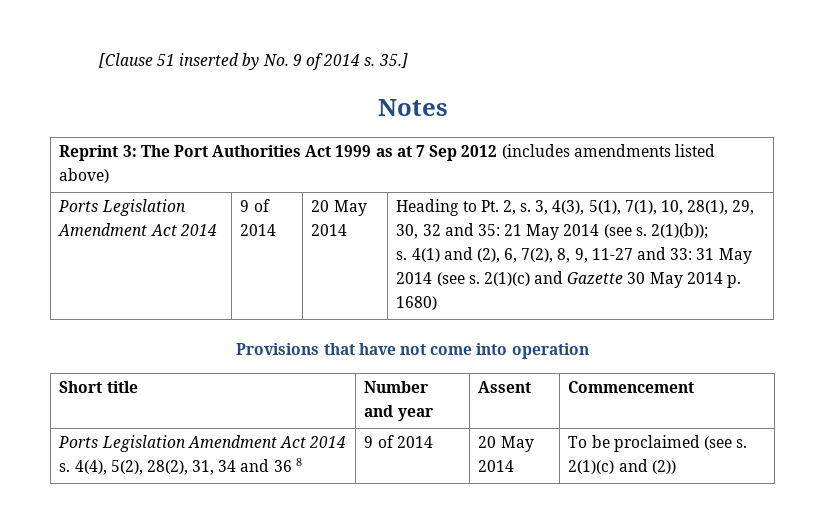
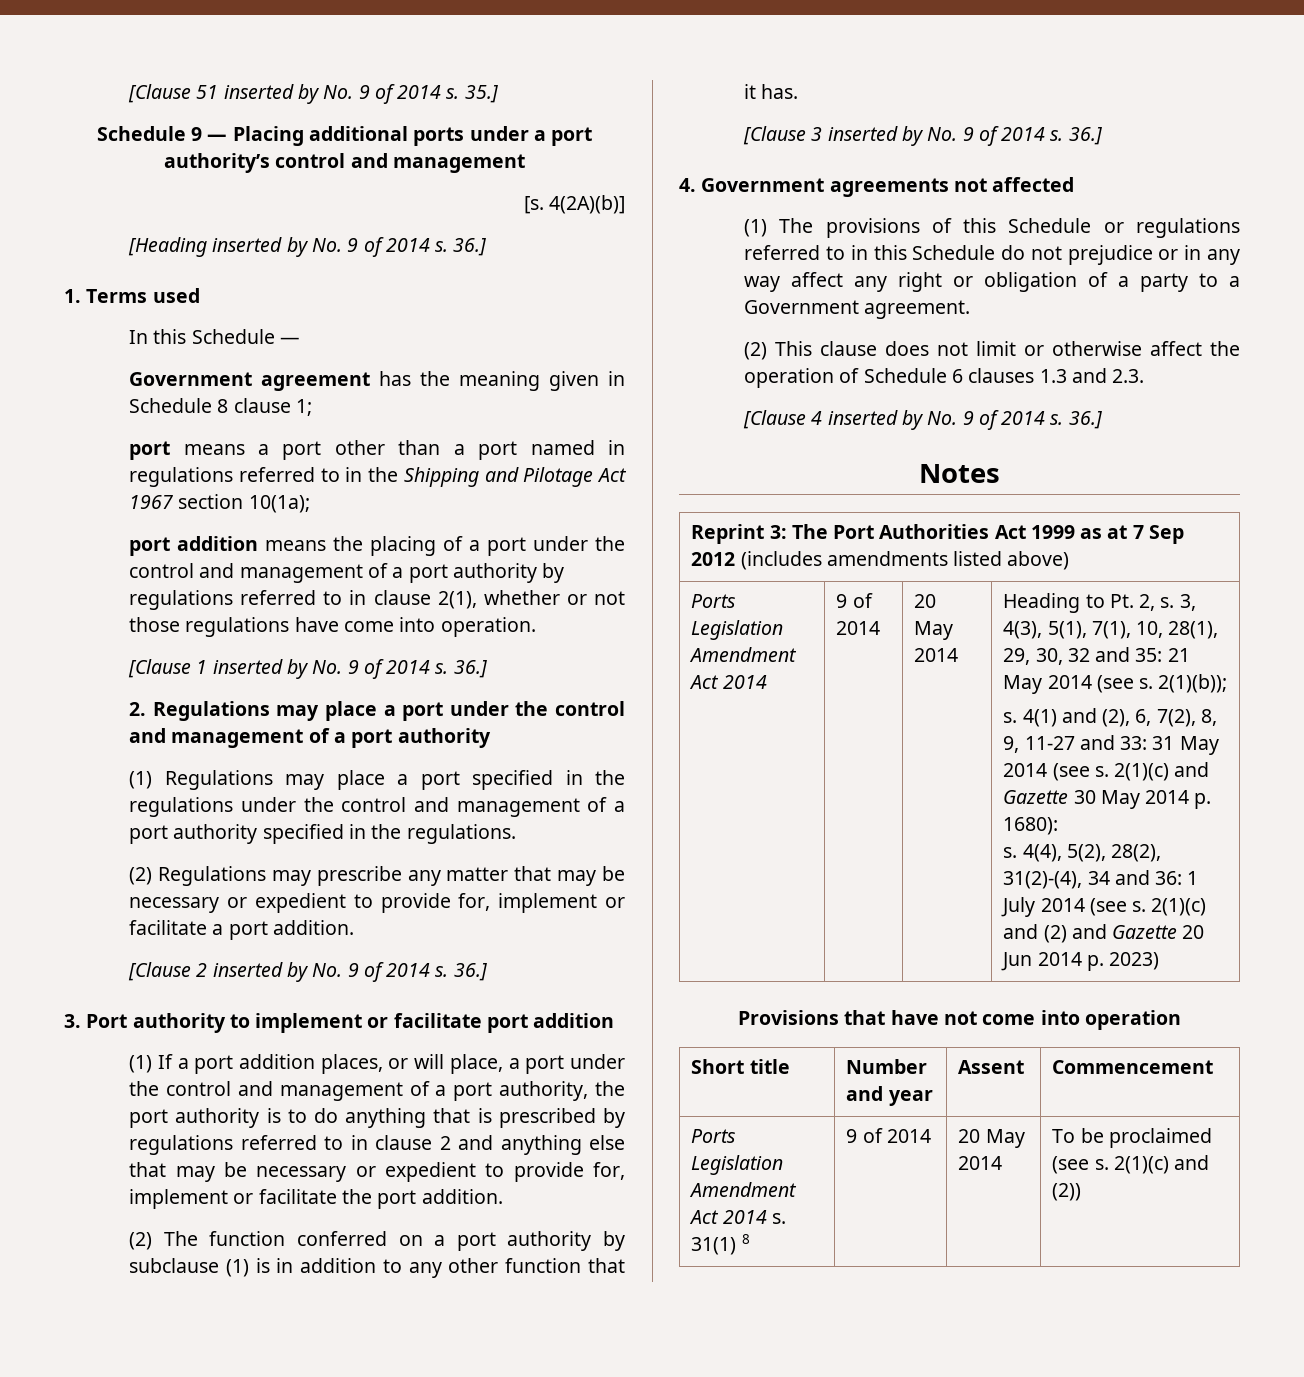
+ Schedule 9 — Placing additional ports under a port authority’s control and management
+ [s. 4(2A)(b)]
+ [Heading inserted by No. 9 of 2014 s. 36.]
+ 1. Terms used
+ In this Schedule —
+ Government agreement has the meaning given in Schedule 8 clause 1;
+ port means a port other than a port named in regulations referred to in the Shipping and Pilotage Act 1967 section 10(1a);
+ port addition means the placing of a port under the control and management of a port authority by regulations referred to in clause 2(1), whether or not those regulations have come into operation.
+ [Clause 1 inserted by No. 9 of 2014 s. 36.]
+ 2. Regulations may place a port under the control and management of a port authority
+ (1) Regulations may place a port specified in the regulations under the control and management of a port authority specified in the regulations.
+ (2) Regulations may prescribe any matter that may be necessary or expedient to provide for, implement or facilitate a port addition.
+ [Clause 2 inserted by No. 9 of 2014 s. 36.]
+ 3. Port authority to implement or facilitate port addition
+ (1) If a port addition places, or will place, a port under the control and management of a port authority, the port authority is to do anything that is prescribed by regulations referred to in clause 2 and anything else that may be necessary or expedient to provide for, implement or facilitate the port addition.
+ (2) The function conferred on a port authority by subclause (1) is in addition to any other function that it has.
+ [Clause 3 inserted by No. 9 of 2014 s. 36.]
+ 4. Government agreements not affected
+ (1) The provisions of this Schedule or regulations referred to in this Schedule do not prejudice or in any way affect any right or obligation of a party to a Government agreement.
+ (2) This clause does not limit or otherwise affect the operation of Schedule 6 clauses 1.3 and 2.3.
+ [Clause 4 inserted by No. 9 of 2014 s. 36.]
- 2(1)(c) and Gazette 30 May 2014 p. 1680)
+ 2(1)(c) and Gazette 30 May 2014 p. 1680):
+ s. 4(4), 5(2), 28(2), 31(2)-(4), 34 and 36: 1 July 2014 (see s. 2(1)(c) and (2) and Gazette 20 Jun 2014 p. 2023)
- Ports Legislation Amendment Act 2014 s. 4(4), 5(2), 28(2), 31, 34 and 36 8 | 9 of 2014 | 20 May 2014 | To be proclaimed (see s. 2(1)(c) and (2))
+ Ports Legislation Amendment Act 2014 s. 31(1) 8 | 9 of 2014 | 20 May 2014 | To be proclaimed (see s. 2(1)(c) and (2))

